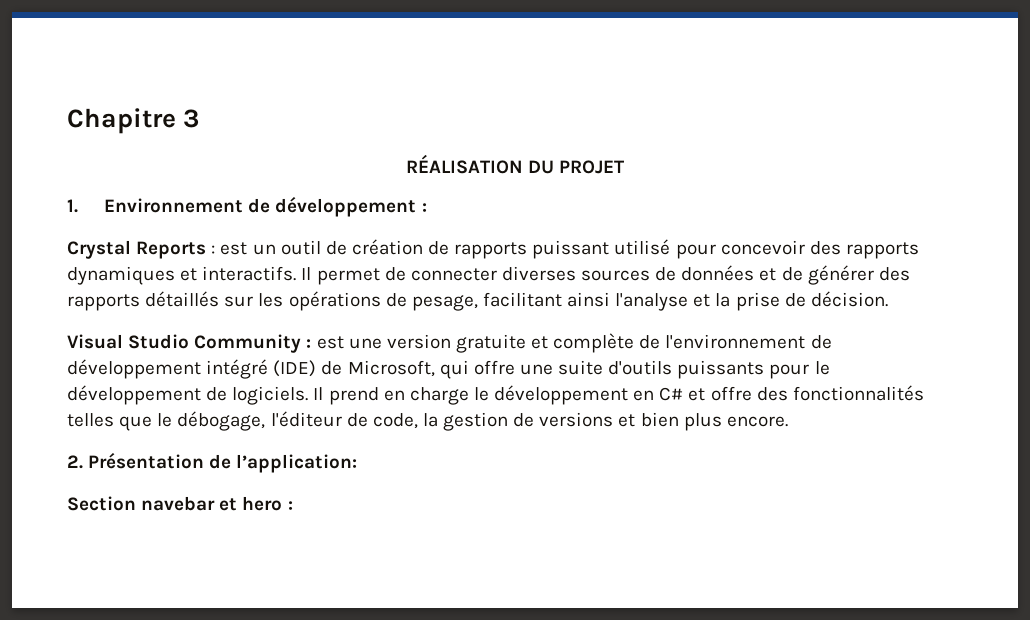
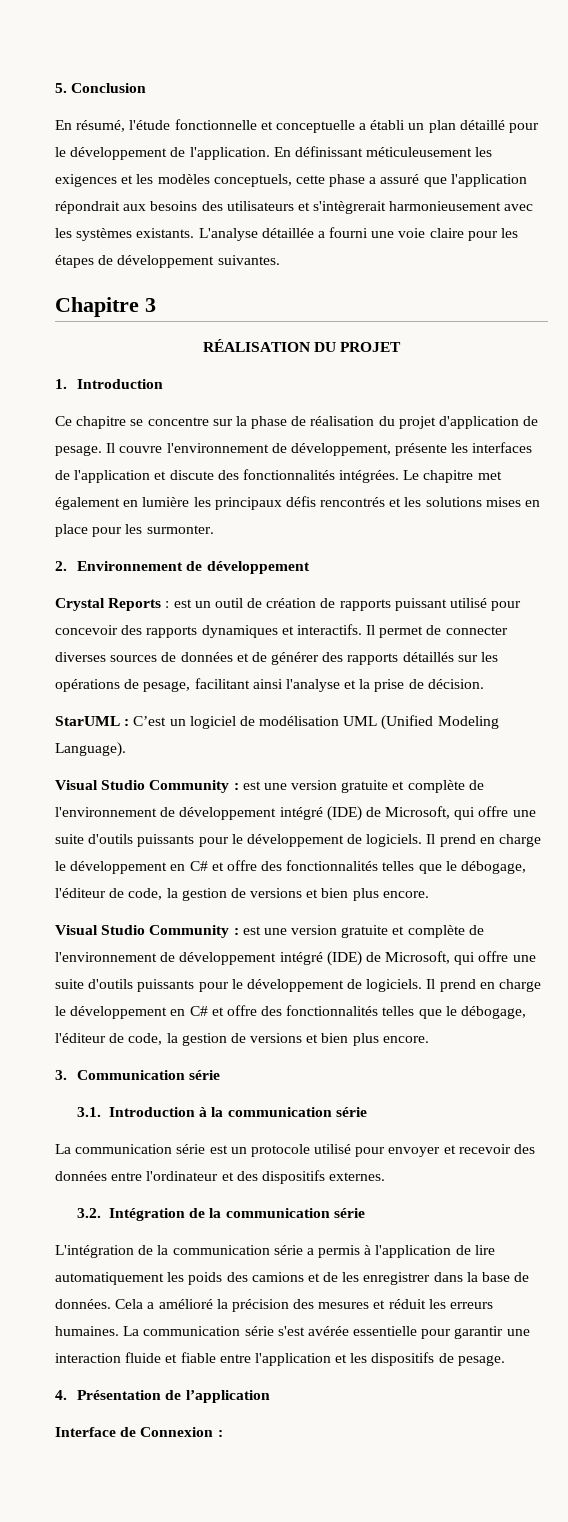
+ 5. Conclusion
+ En résumé, l'étude fonctionnelle et conceptuelle a établi un plan détaillé pour le développement de l'application. En définissant méticuleusement les exigences et les modèles conceptuels, cette phase a assuré que l'application répondrait aux besoins des utilisateurs et s'intègrerait harmonieusement avec les systèmes existants. L'analyse détaillée a fourni une voie claire pour les étapes de développement suivantes.
- 1. Environnement de développement :
+ 1. Introduction
+ Ce chapitre se concentre sur la phase de réalisation du projet d'application de pesage. Il couvre l'environnement de développement, présente les interfaces de l'application et discute des fonctionnalités intégrées. Le chapitre met également en lumière les principaux défis rencontrés et les solutions mises en place pour les surmonter.
+ 2. Environnement de développement
+ StarUML : C’est un logiciel de modélisation UML (Unified Modeling Language).
  Visual Studio Community : est une version gratuite et complète de l'environnement de développement intégré (IDE) de Microsoft, qui offre une suite d'outils puissants pour le développement de logiciels. Il prend en charge le développement en C# et offre des fonctionnalités telles que le débogage, l'éditeur de code, la gestion de versions et bien plus encore.
- 2. Présentation de l’application:
- Section navebar et hero :
+ Visual Studio Community : est une version gratuite et complète de l'environnement de développement intégré (IDE) de Microsoft, qui offre une suite d'outils puissants pour le développement de logiciels. Il prend en charge le développement en C# et offre des fonctionnalités telles que le débogage, l'éditeur de code, la gestion de versions et bien plus encore.
+ 3. Communication série
+ 3.1. Introduction à la communication série
+ La communication série est un protocole utilisé pour envoyer et recevoir des données entre l'ordinateur et des dispositifs externes.
+ 3.2. Intégration de la communication série
+ L'intégration de la communication série a permis à l'application de lire automatiquement les poids des camions et de les enregistrer dans la base de données. Cela a amélioré la précision des mesures et réduit les erreurs humaines. La communication série s'est avérée essentielle pour garantir une interaction fluide et fiable entre l'application et les dispositifs de pesage.
+ 4. Présentation de l’application
+ Interface de Connexion :

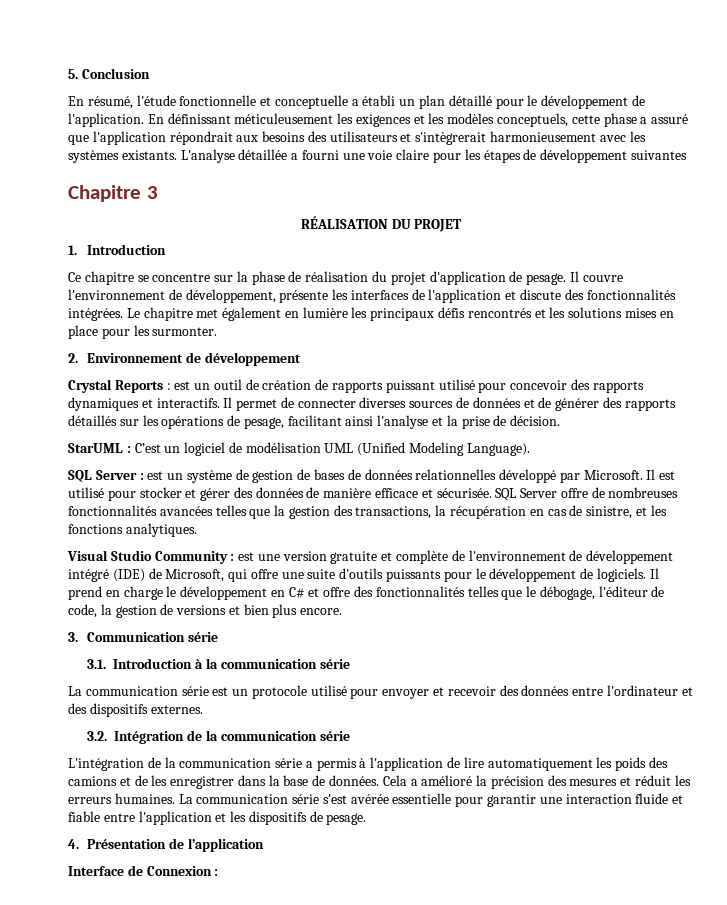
- L'analyse détaillée a fourni une voie claire pour les étapes de développement suivantes.
+ L'analyse détaillée a fourni une voie claire pour les étapes de développement suivantes
  StarUML : C’est un logiciel de modélisation UML (Unified Modeling Language).
- Visual Studio Community : est une version gratuite et complète de l'environnement de développement intégré (IDE) de Microsoft, qui offre une suite d'outils puissants pour le développement de logiciels. Il prend en charge le développement en C# et offre des fonctionnalités telles que le débogage, l'éditeur de code, la gestion de versions et bien plus encore.
+ SQL Server : est un système de gestion de bases de données relationnelles développé par Microsoft. Il est utilisé pour stocker et gérer des données de manière efficace et sécurisée. SQL Server offre de nombreuses fonctionnalités avancées telles que la gestion des transactions, la récupération en cas de sinistre, et les fonctions analytiques.

